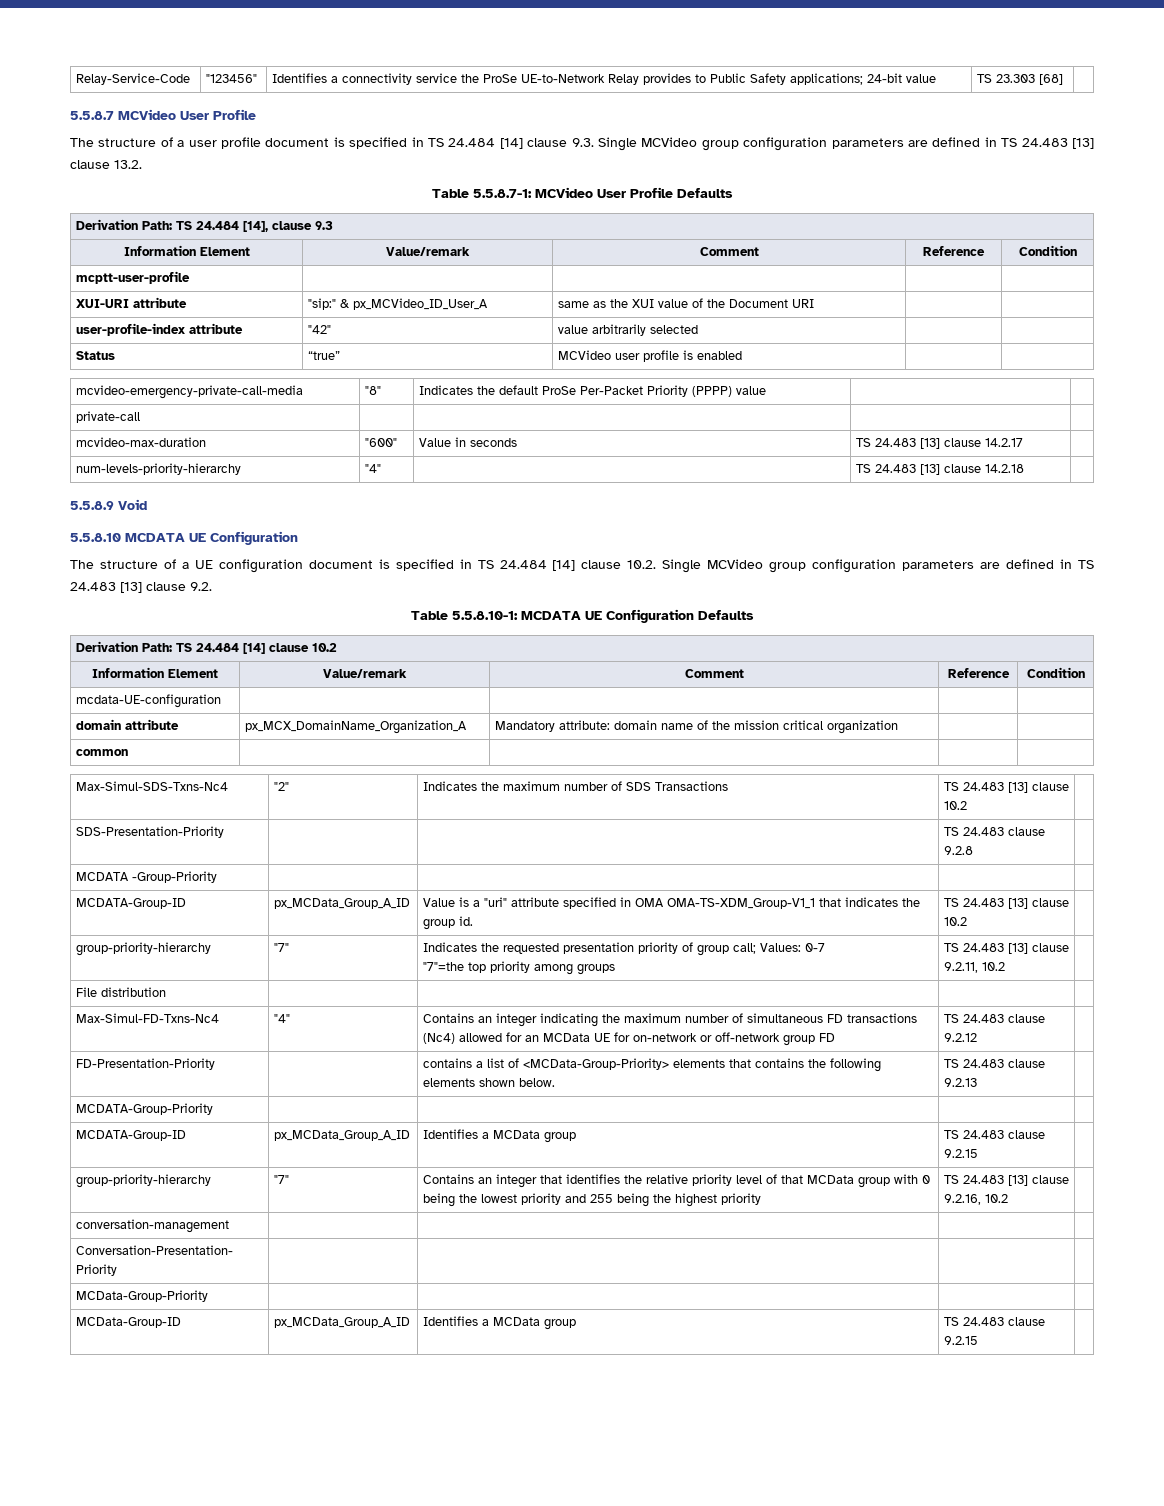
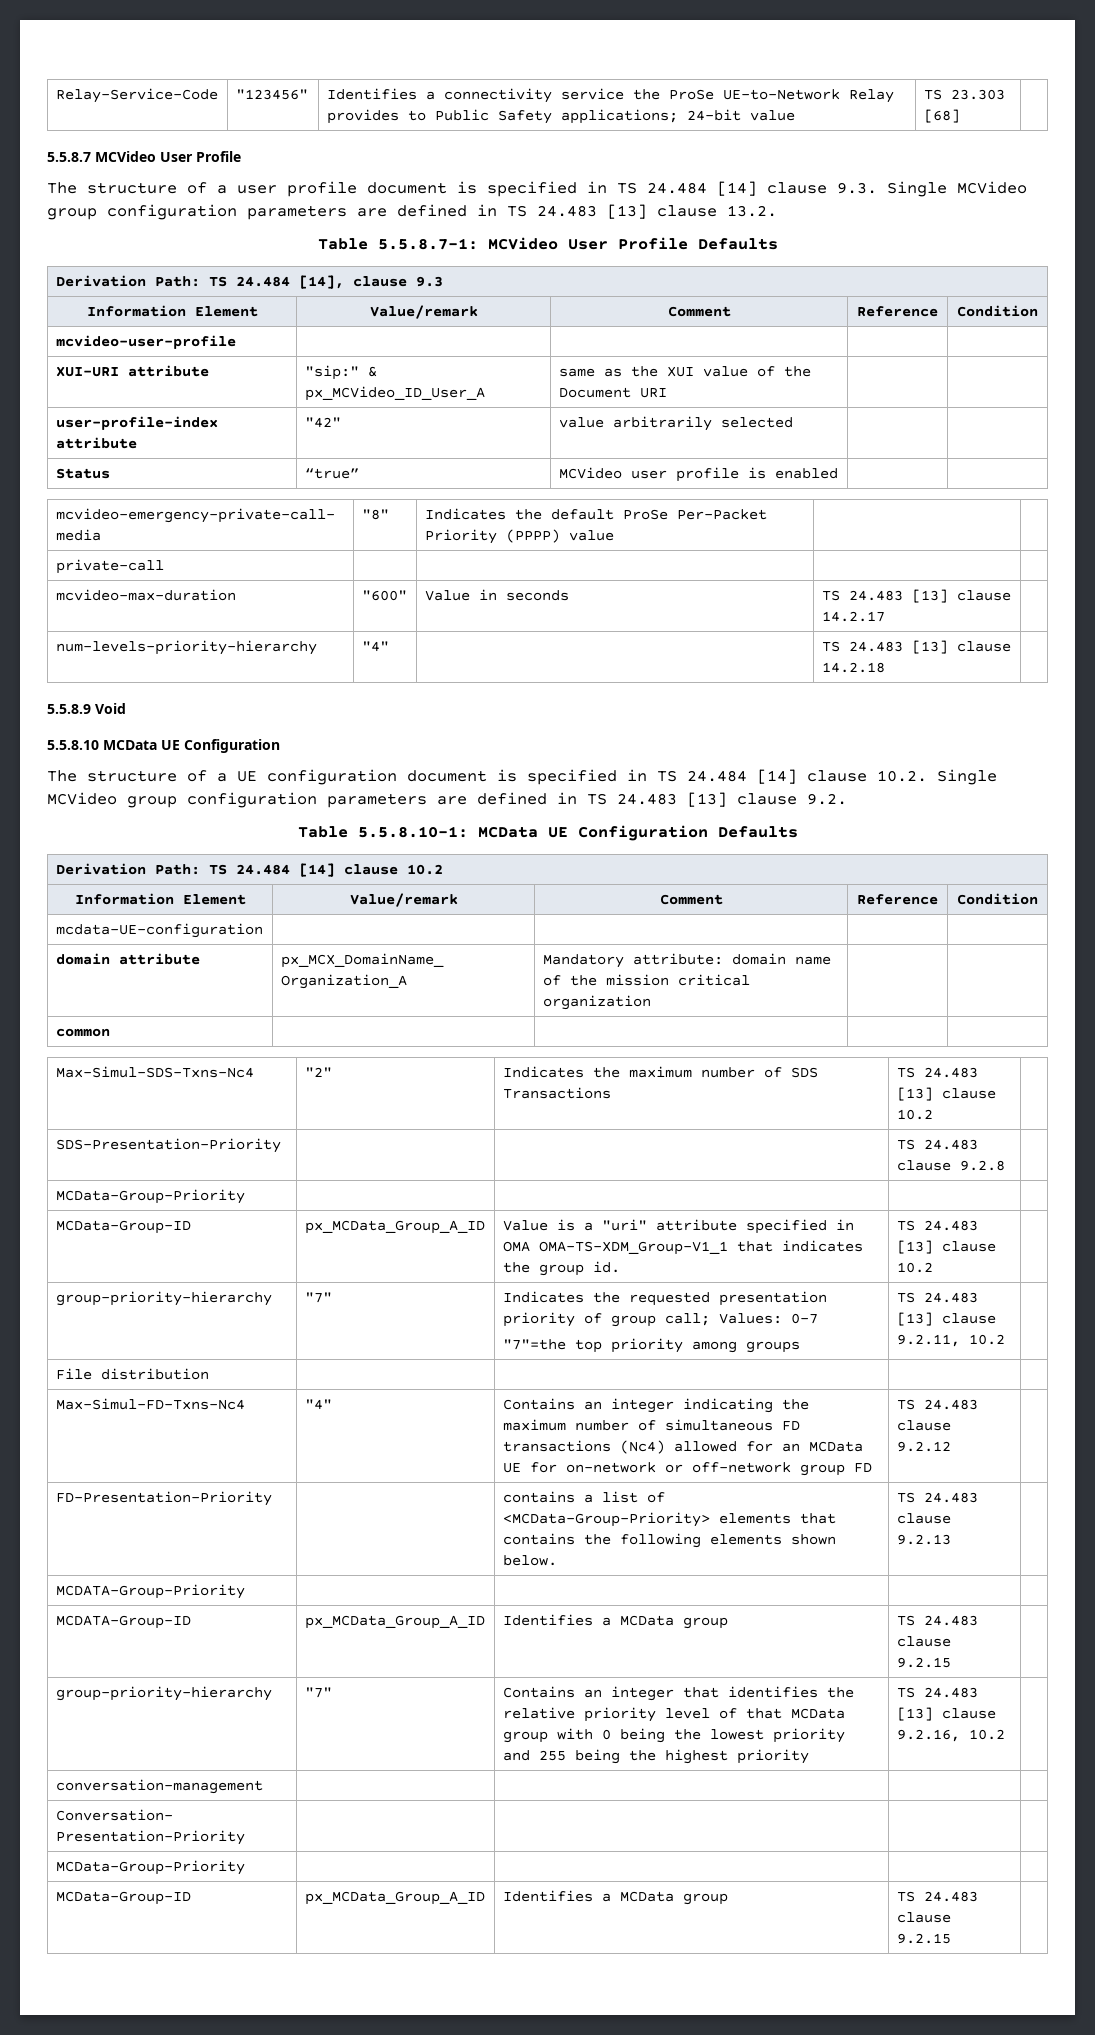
- mcptt-user-profile | | | |
+ mcvideo-user-profile | | | |
- 5.5.8.10 MCDATA UE Configuration
+ 5.5.8.10 MCData UE Configuration
- Table 5.5.8.10-1: MCDATA UE Configuration Defaults
+ Table 5.5.8.10-1: MCData UE Configuration Defaults
  SDS-Presentation-Priority | | | TS 24.483 clause 9.2.8 |
- MCDATA -Group-Priority | | | |
- MCDATA-Group-ID | px_MCData_Group_A_ID | Value is a "uri" attribute specified in OMA OMA-TS-XDM_Group-V1_1 that indicates the group id. | TS 24.483 [13] clause 10.2 |
+ MCData-Group-Priority | | | |
+ MCData-Group-ID | px_MCData_Group_A_ID | Value is a "uri" attribute specified in OMA OMA-TS-XDM_Group-V1_1 that indicates the group id. | TS 24.483 [13] clause 10.2 |

